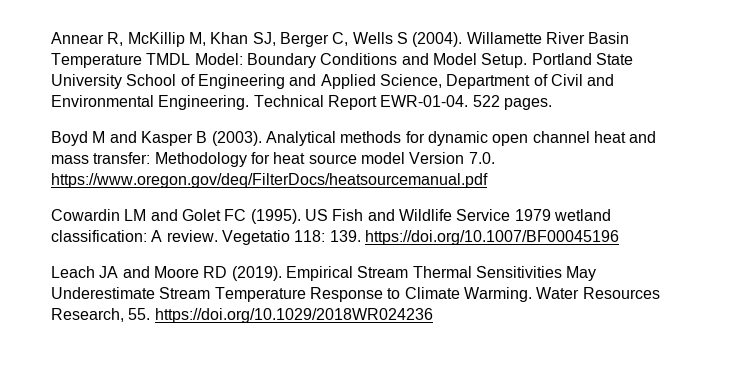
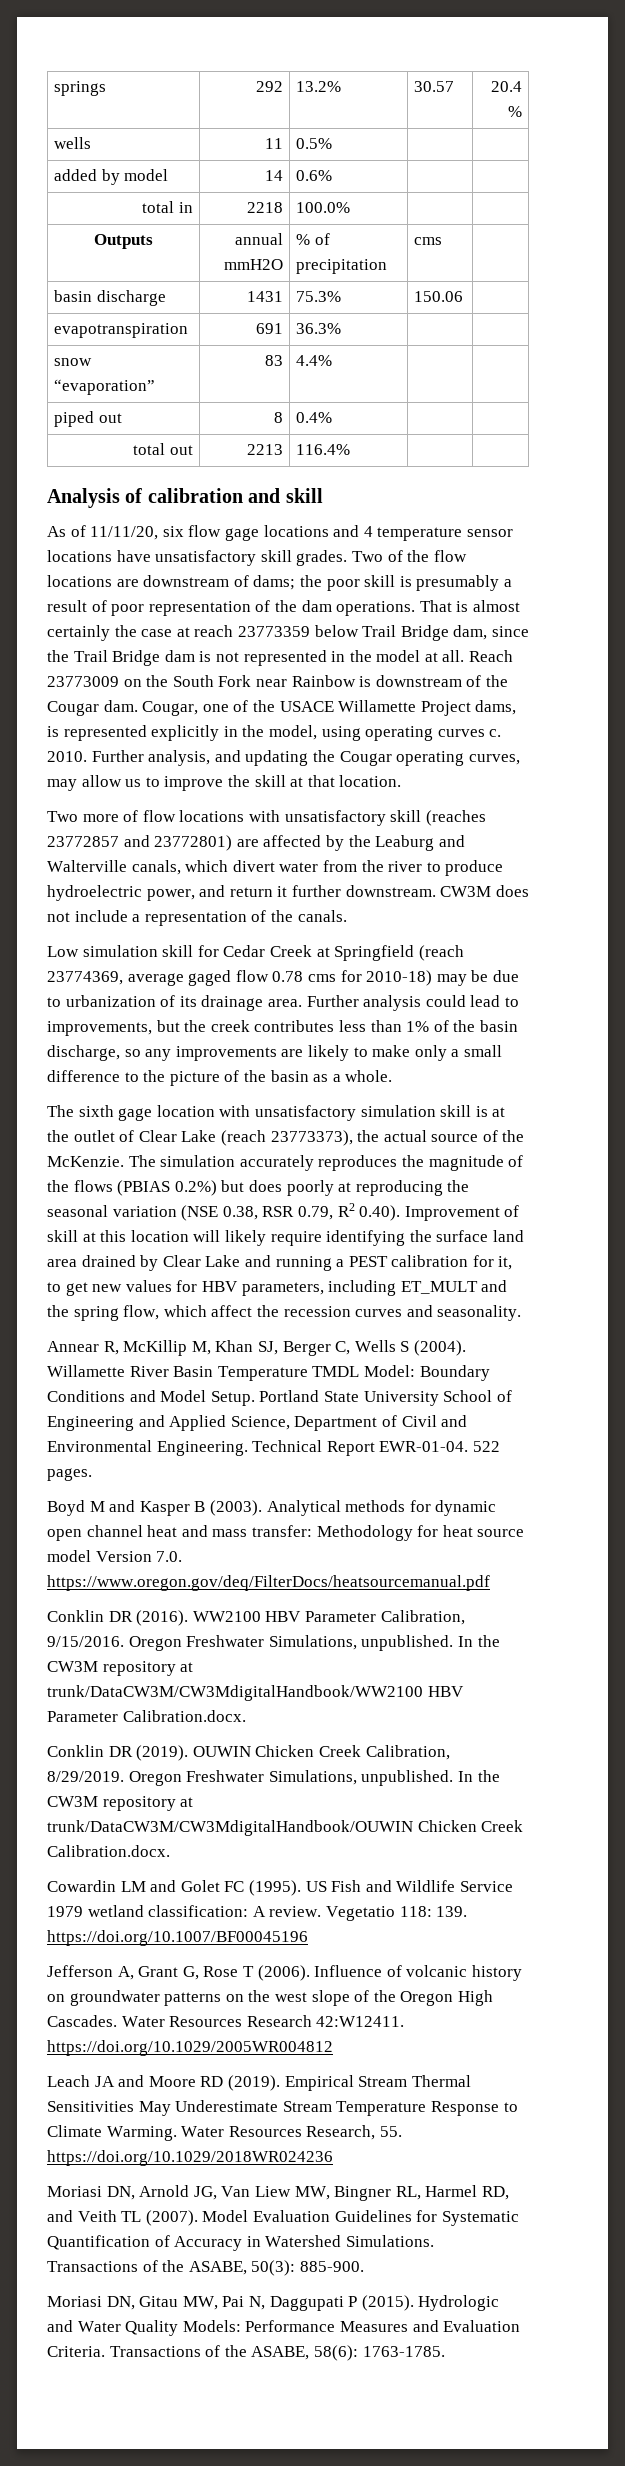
+ springs | 292 | 13.2% | 30.57 | 20.4 %
+ wells | 11 | 0.5% | |
+ added by model | 14 | 0.6% | |
+ total in | 2218 | 100.0% | |
+ Outputs | annual mmH2O | % of precipitation | cms |
+ basin discharge | 1431 | 75.3% | 150.06 |
+ evapotranspiration | 691 | 36.3% | |
+ snow “evaporation” | 83 | 4.4% | |
+ piped out | 8 | 0.4% | |
+ total out | 2213 | 116.4% | |
+ Analysis of calibration and skill
+ As of 11/11/20, six flow gage locations and 4 temperature sensor locations have unsatisfactory skill grades. Two of the flow locations are downstream of dams; the poor skill is presumably a result of poor representation of the dam operations. That is almost certainly the case at reach 23773359 below Trail Bridge dam, since the Trail Bridge dam is not represented in the model at all. Reach 23773009 on the South Fork near Rainbow is downstream of the Cougar dam. Cougar, one of the USACE Willamette Project dams, is represented explicitly in the model, using operating curves c. 2010. Further analysis, and updating the Cougar operating curves, may allow us to improve the skill at that location.
+ Two more of flow locations with unsatisfactory skill (reaches 23772857 and 23772801) are affected by the Leaburg and Walterville canals, which divert water from the river to produce hydroelectric power, and return it further downstream. CW3M does not include a representation of the canals.
+ Low simulation skill for Cedar Creek at Springfield (reach 23774369, average gaged flow 0.78 cms for 2010-18) may be due to urbanization of its drainage area. Further analysis could lead to improvements, but the creek contributes less than 1% of the basin discharge, so any improvements are likely to make only a small difference to the picture of the basin as a whole.
+ The sixth gage location with unsatisfactory simulation skill is at the outlet of Clear Lake (reach 23773373), the actual source of the McKenzie. The simulation accurately reproduces the magnitude of the flows (PBIAS 0.2%) but does poorly at reproducing the seasonal variation (NSE 0.38, RSR 0.79, R2 0.40). Improvement of skill at this location will likely require identifying the surface land area drained by Clear Lake and running a PEST calibration for it, to get new values for HBV parameters, including ET_MULT and the spring flow, which affect the recession curves and seasonality.
+ Conklin DR (2016). WW2100 HBV Parameter Calibration, 9/15/2016. Oregon Freshwater Simulations, unpublished. In the CW3M repository at trunk/DataCW3M/CW3MdigitalHandbook/WW2100 HBV Parameter Calibration.docx.
+ Conklin DR (2019). OUWIN Chicken Creek Calibration, 8/29/2019. Oregon Freshwater Simulations, unpublished. In the CW3M repository at trunk/DataCW3M/CW3MdigitalHandbook/OUWIN Chicken Creek Calibration.docx.
+ Jefferson A, Grant G, Rose T (2006). Influence of volcanic history on groundwater patterns on the west slope of the Oregon High Cascades. Water Resources Research 42:W12411. https://doi.org/10.1029/2005WR004812
+ Moriasi DN, Arnold JG, Van Liew MW, Bingner RL, Harmel RD, and Veith TL (2007). Model Evaluation Guidelines for Systematic Quantification of Accuracy in Watershed Simulations. Transactions of the ASABE, 50(3): 885-900.
+ Moriasi DN, Gitau MW, Pai N, Daggupati P (2015). Hydrologic and Water Quality Models: Performance Measures and Evaluation Criteria. Transactions of the ASABE, 58(6): 1763-1785.

